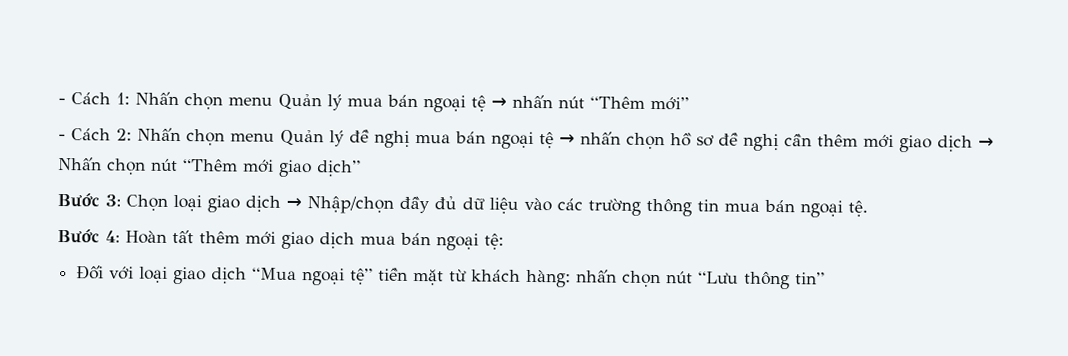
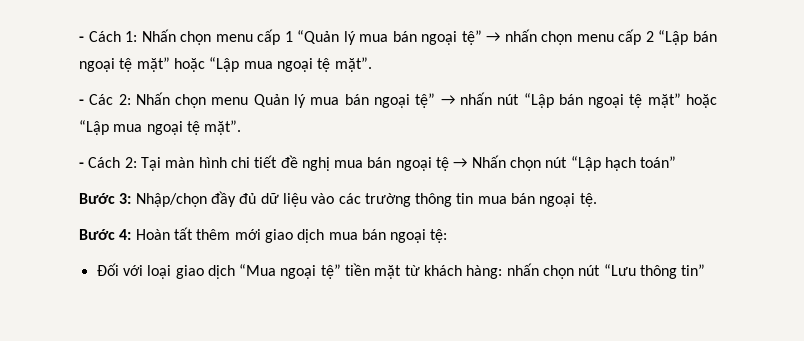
- - Cách 1: Nhấn chọn menu Quản lý mua bán ngoại tệ → nhấn nút “Thêm mới”
- - Cách 2: Nhấn chọn menu Quản lý đề nghị mua bán ngoại tệ → nhấn chọn hồ sơ đề nghị cần thêm mới giao dịch → Nhấn chọn nút “Thêm mới giao dịch”
- Bước 3: Chọn loại giao dịch → Nhập/chọn đầy đủ dữ liệu vào các trường thông tin mua bán ngoại tệ.
+ - Cách 1: Nhấn chọn menu cấp 1 “Quản lý mua bán ngoại tệ” → nhấn chọn menu cấp 2 “Lập bán ngoại tệ mặt” hoặc “Lập mua ngoại tệ mặt”.
+ - Các 2: Nhấn chọn menu Quản lý mua bán ngoại tệ” → nhấn nút “Lập bán ngoại tệ mặt” hoặc “Lập mua ngoại tệ mặt”.
+ - Cách 2: Tại màn hình chi tiết đề nghị mua bán ngoại tệ → Nhấn chọn nút “Lập hạch toán”
+ Bước 3: Nhập/chọn đầy đủ dữ liệu vào các trường thông tin mua bán ngoại tệ.

